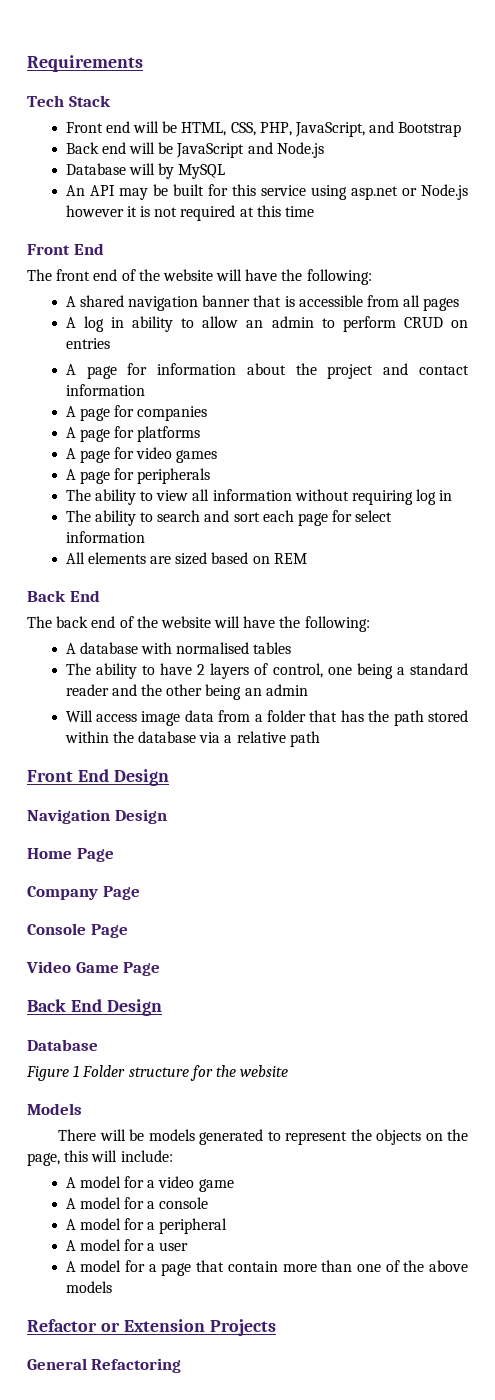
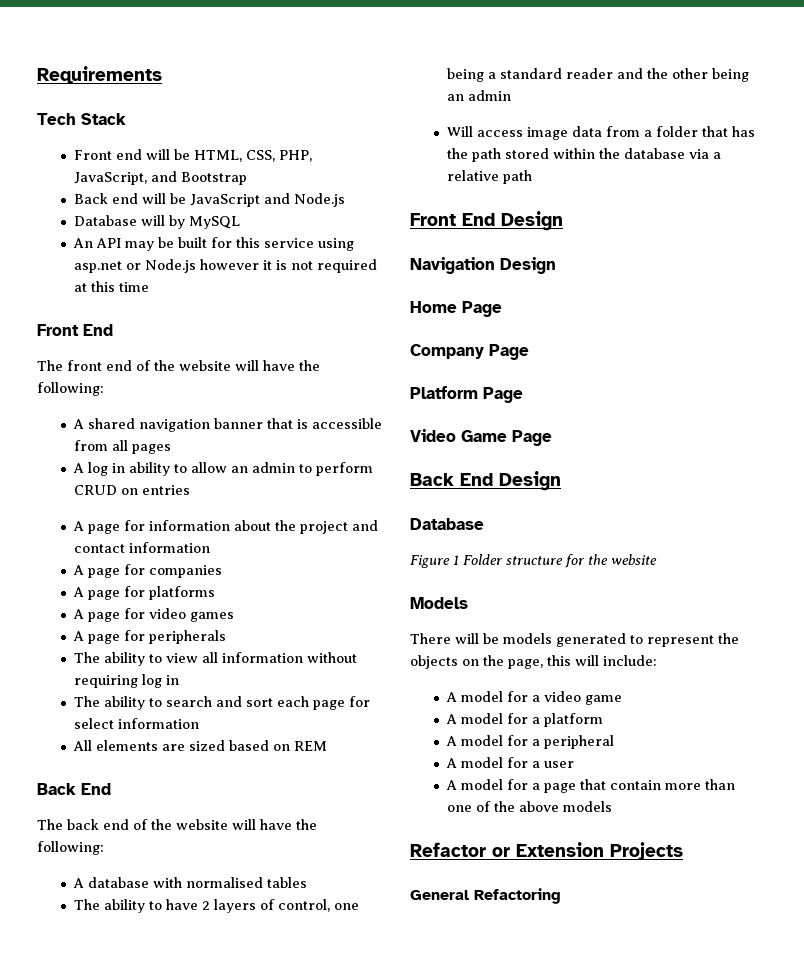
- Console Page
+ Platform Page
- A model for a console
+ A model for a platform

